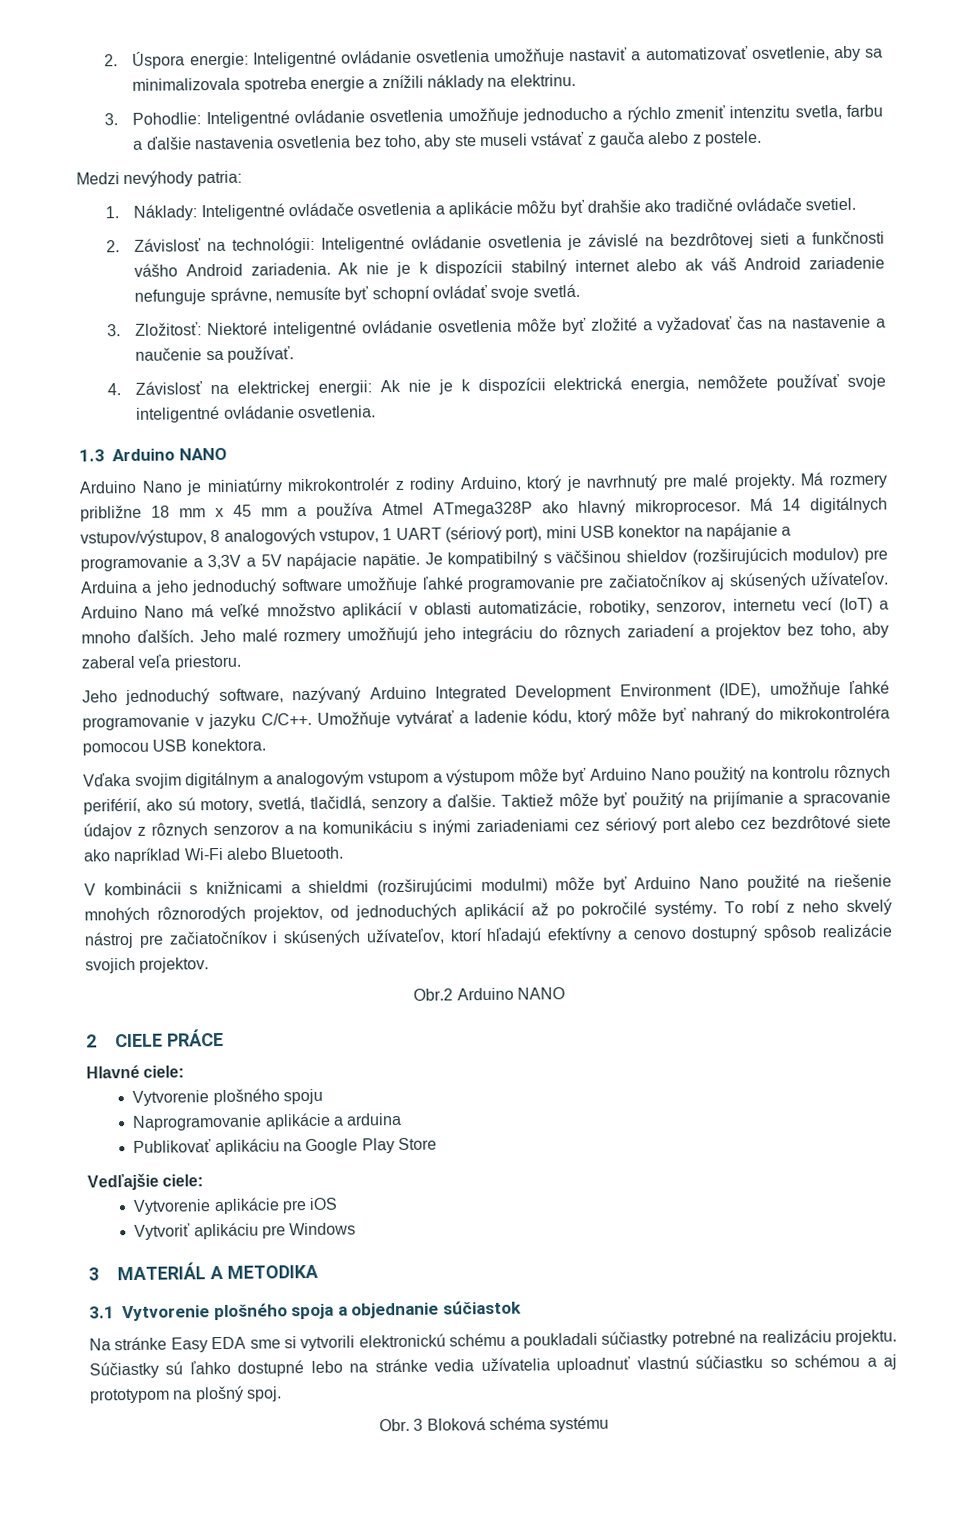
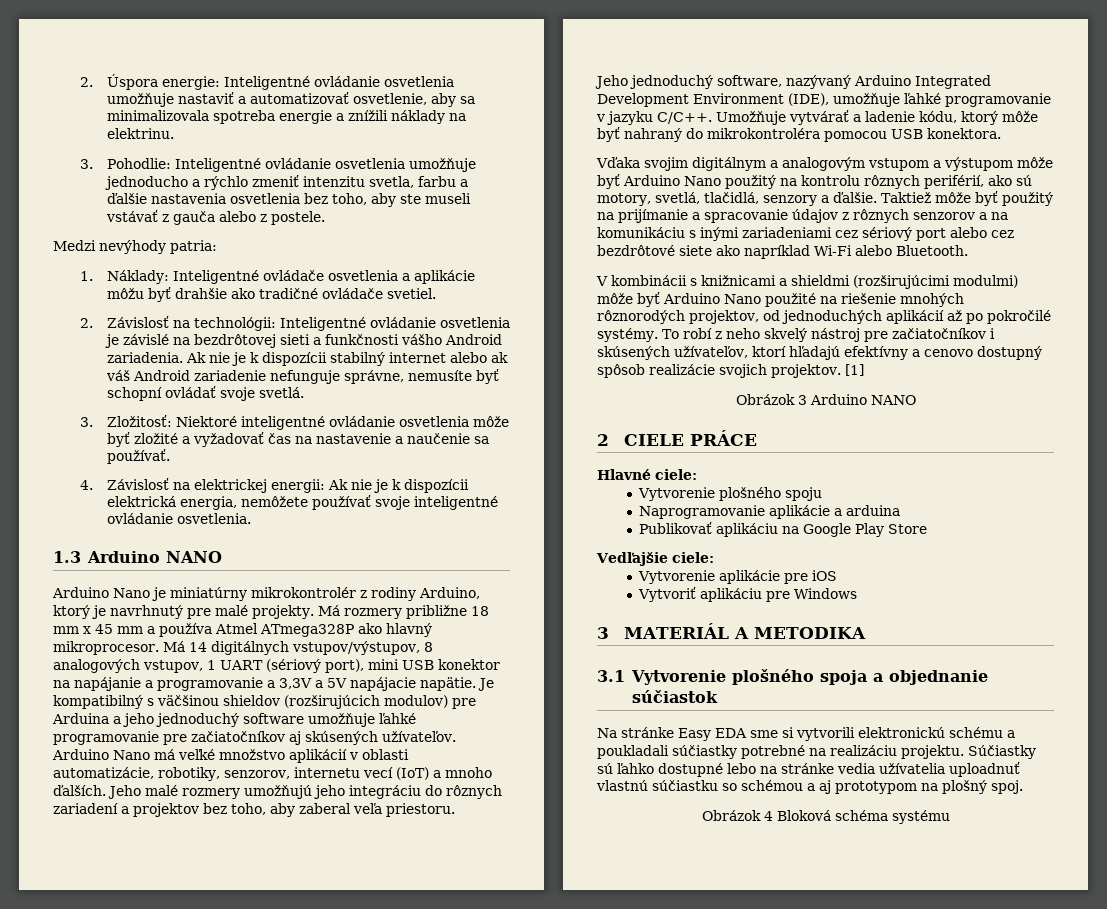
- To robí z neho skvelý nástroj pre začiatočníkov i skúsených užívateľov, ktorí hľadajú efektívny a cenovo dostupný spôsob realizácie svojich projektov.
- Obr.2 Arduino NANO
+ To robí z neho skvelý nástroj pre začiatočníkov i skúsených užívateľov, ktorí hľadajú efektívny a cenovo dostupný spôsob realizácie svojich projektov. [1]
+ Obrázok 3 Arduino NANO
- Obr. 3 Bloková schéma systému
+ Obrázok 4 Bloková schéma systému

